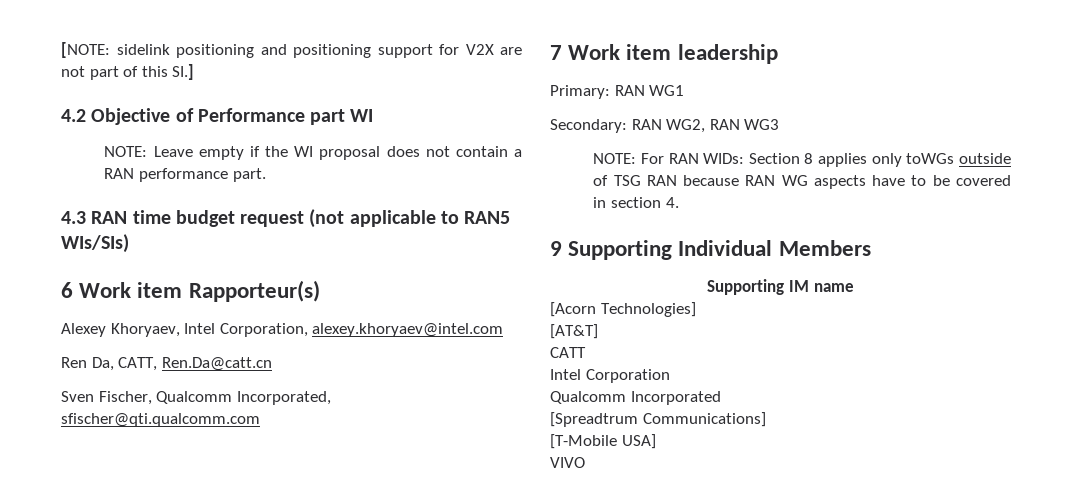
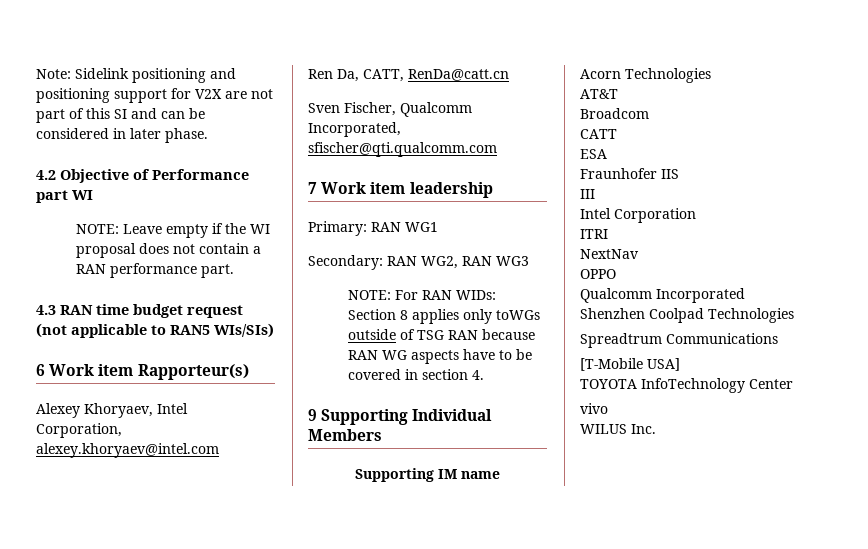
- [NOTE: sidelink positioning and positioning support for V2X are not part of this SI.]
+ Note: Sidelink positioning and positioning support for V2X are not part of this SI and can be considered in later phase.
- Ren Da, CATT, Ren.Da@catt.cn
+ Ren Da, CATT, RenDa@catt.cn
- [Acorn Technologies]
- [AT&T]
+ Acorn Technologies
+ AT&T
+ Broadcom
  CATT
+ ESA
+ Fraunhofer IIS
+ III
+ ITRI
+ NextNav
+ OPPO
- [Spreadtrum Communications]
+ Shenzhen Coolpad Technologies
+ Spreadtrum Communications
  [T-Mobile USA]
- VIVO
+ TOYOTA InfoTechnology Center
+ vivo
+ WILUS Inc.

